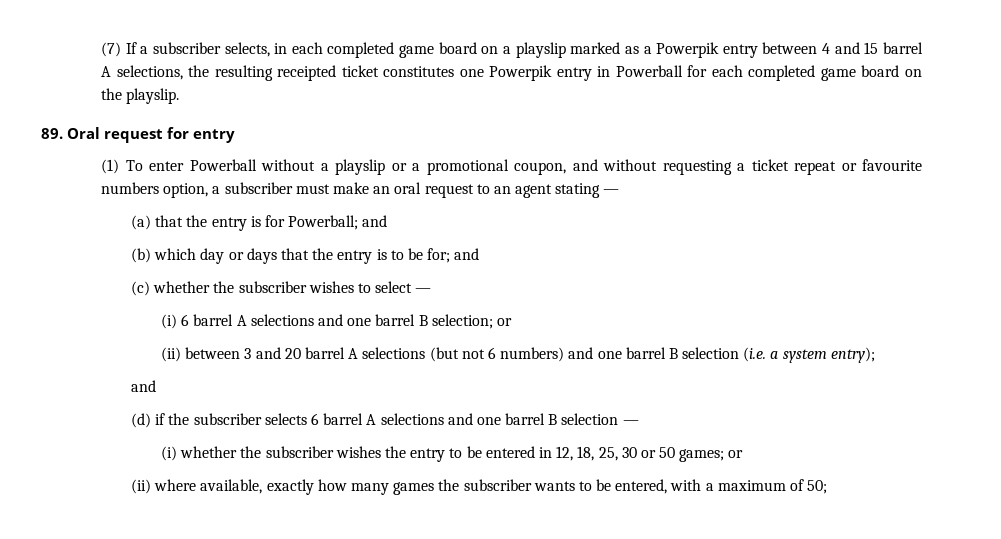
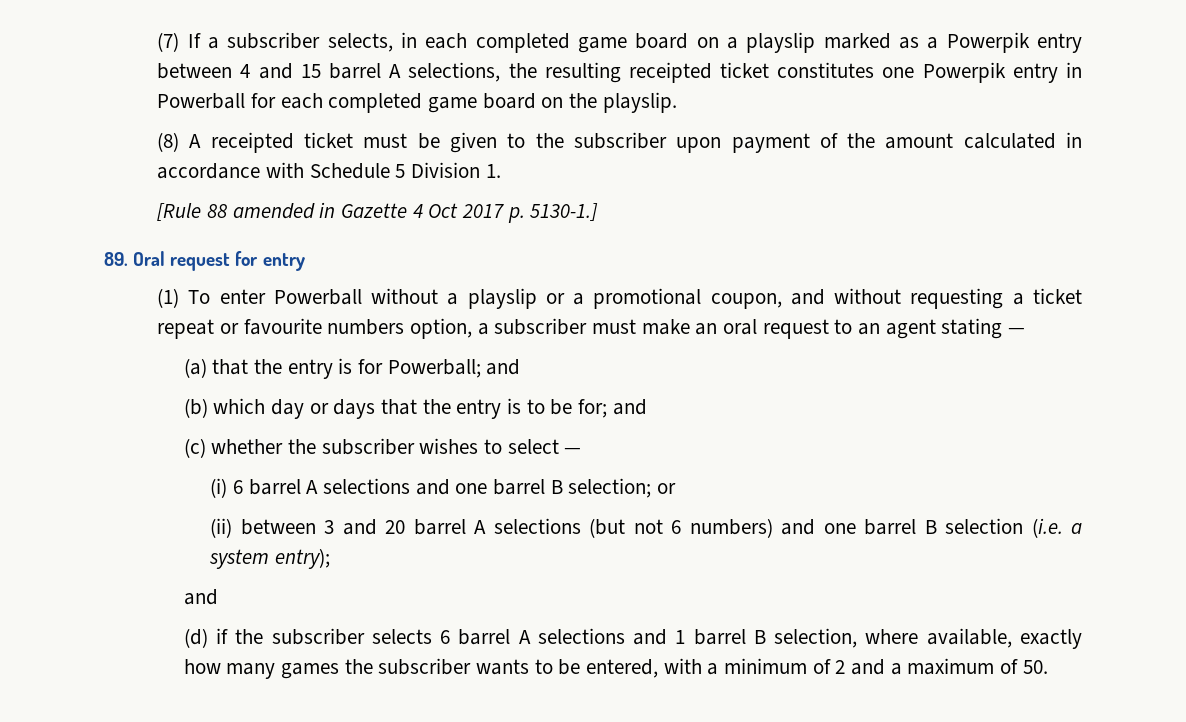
+ (8) A receipted ticket must be given to the subscriber upon payment of the amount calculated in accordance with Schedule 5 Division 1.
+ [Rule 88 amended in Gazette 4 Oct 2017 p. 5130-1.]
- (d) if the subscriber selects 6 barrel A selections and one barrel B selection —
- (i) whether the subscriber wishes the entry to be entered in 12, 18, 25, 30 or 50 games; or
- (ii) where available, exactly how many games the subscriber wants to be entered, with a maximum of 50;
+ (d) if the subscriber selects 6 barrel A selections and 1 barrel B selection, where available, exactly how many games the subscriber wants to be entered, with a minimum of 2 and a maximum of 50.

